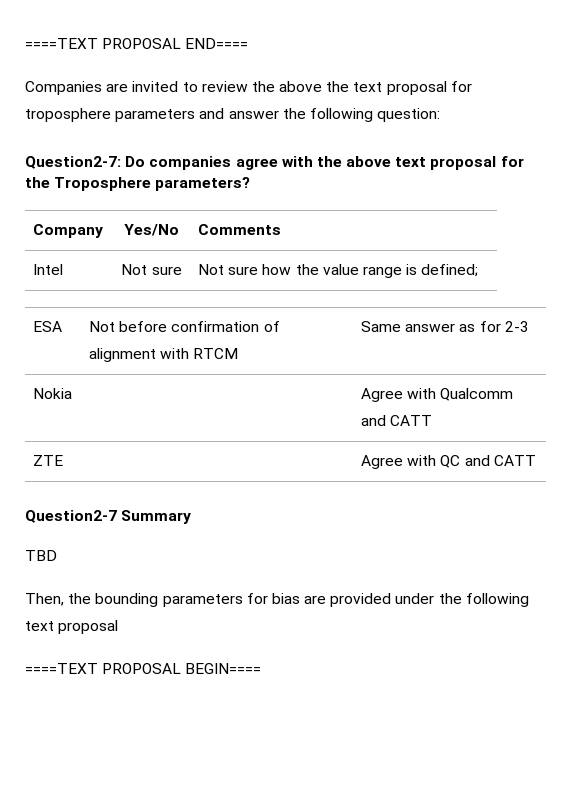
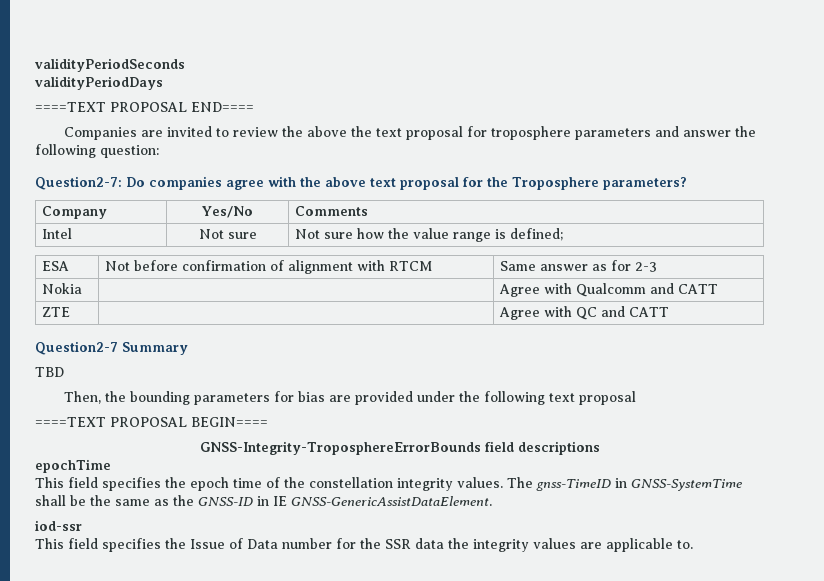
+ validityPeriodSeconds
+ validityPeriodDays
+ GNSS-Integrity-TroposphereErrorBounds field descriptions
+ epochTime
+ This field specifies the epoch time of the constellation integrity values. The gnss-TimeID in GNSS-SystemTime shall be the same as the GNSS-ID in IE GNSS-GenericAssistDataElement.
+ iod-ssr
+ This field specifies the Issue of Data number for the SSR data the integrity values are applicable to.

